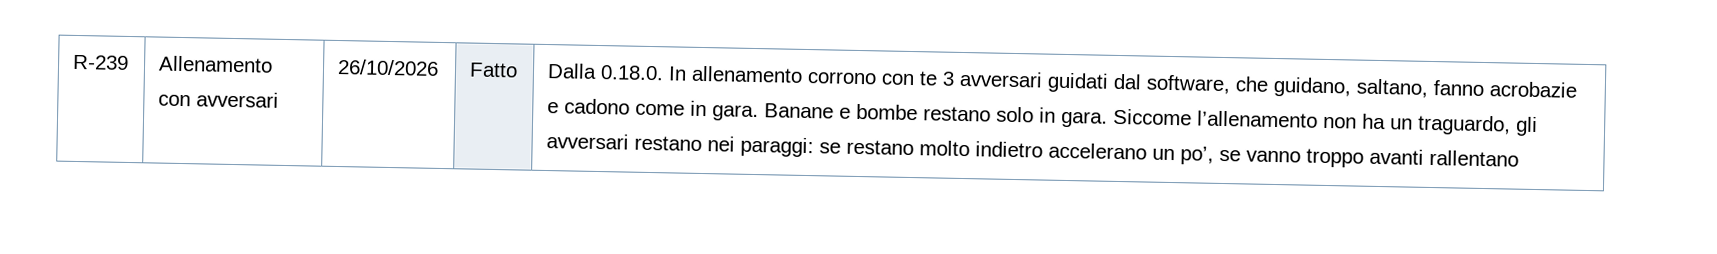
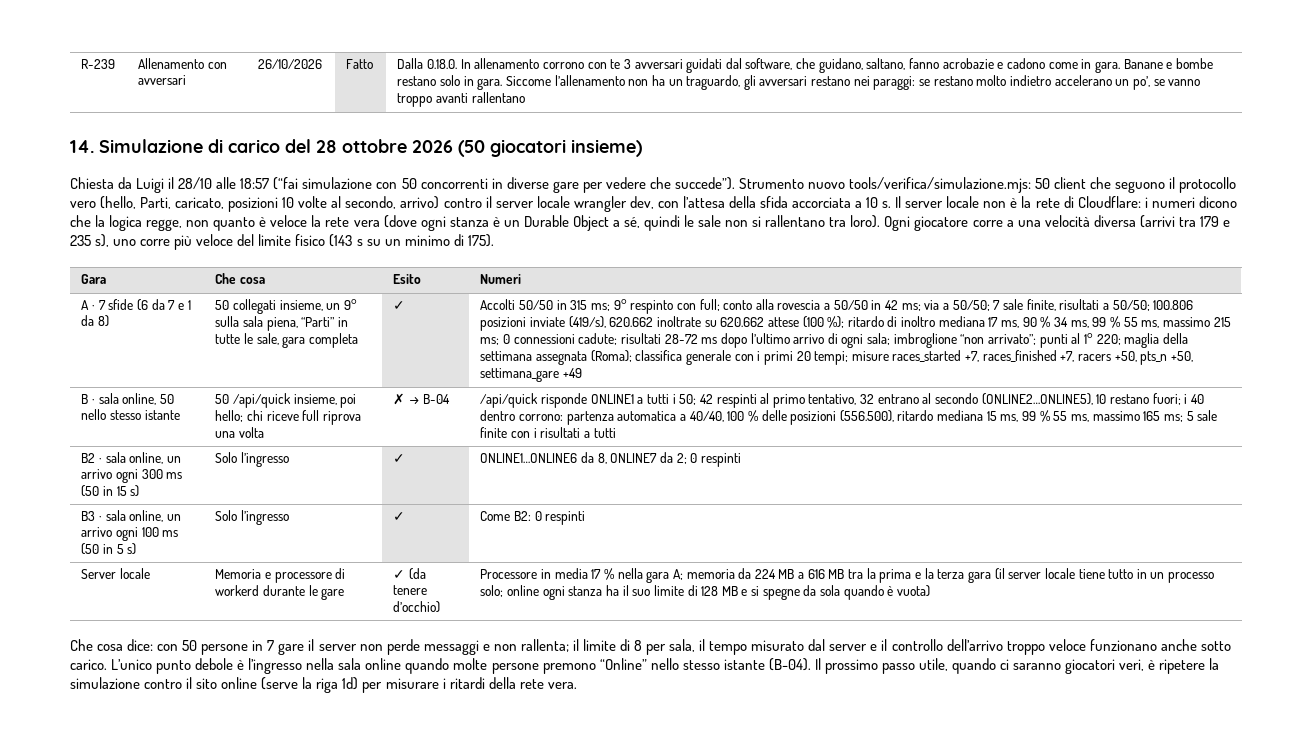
+ 14. Simulazione di carico del 28 ottobre 2026 (50 giocatori insieme)
+ Chiesta da Luigi il 28/10 alle 18:57 (“fai simulazione con 50 concorrenti in diverse gare per vedere che succede”). Strumento nuovo tools/verifica/simulazione.mjs: 50 client che seguono il protocollo vero (hello, Parti, caricato, posizioni 10 volte al secondo, arrivo) contro il server locale wrangler dev, con l’attesa della sfida accorciata a 10 s. Il server locale non è la rete di Cloudflare: i numeri dicono che la logica regge, non quanto è veloce la rete vera (dove ogni stanza è un Durable Object a sé, quindi le sale non si rallentano tra loro). Ogni giocatore corre a una velocità diversa (arrivi tra 179 e 235 s), uno corre più veloce del limite fisico (143 s su un minimo di 175).
+ Gara | Che cosa | Esito | Numeri
+ A · 7 sfide (6 da 7 e 1 da 8) | 50 collegati insieme, un 9° sulla sala piena, “Parti” in tutte le sale, gara completa | ✓ | Accolti 50/50 in 315 ms; 9° respinto con full; conto alla rovescia a 50/50 in 42 ms; via a 50/50; 7 sale finite, risultati a 50/50; 100.806 posizioni inviate (419/s), 620.662 inoltrate su 620.662 attese (100 %); ritardo di inoltro mediana 17 ms, 90 % 34 ms, 99 % 55 ms, massimo 215 ms; 0 connessioni cadute; risultati 28-72 ms dopo l’ultimo arrivo di ogni sala; imbroglione “non arrivato”; punti al 1° 220; maglia della settimana assegnata (Roma); classifica generale con i primi 20 tempi; misure races_started +7, races_finished +7, racers +50, pts_n +50, settimana_gare +49
+ B · sala online, 50 nello stesso istante | 50 /api/quick insieme, poi hello; chi riceve full riprova una volta | ✗ → B-04 | /api/quick risponde ONLINE1 a tutti i 50; 42 respinti al primo tentativo, 32 entrano al secondo (ONLINE2…ONLINE5), 10 restano fuori; i 40 dentro corrono: partenza automatica a 40/40, 100 % delle posizioni (556.500), ritardo mediana 15 ms, 99 % 55 ms, massimo 165 ms; 5 sale finite con i risultati a tutti
+ B2 · sala online, un arrivo ogni 300 ms (50 in 15 s) | Solo l’ingresso | ✓ | ONLINE1…ONLINE6 da 8, ONLINE7 da 2; 0 respinti
+ B3 · sala online, un arrivo ogni 100 ms (50 in 5 s) | Solo l’ingresso | ✓ | Come B2: 0 respinti
+ Server locale | Memoria e processore di workerd durante le gare | ✓ (da tenere d’occhio) | Processore in media 17 % nella gara A; memoria da 224 MB a 616 MB tra la prima e la terza gara (il server locale tiene tutto in un processo solo; online ogni stanza ha il suo limite di 128 MB e si spegne da sola quando è vuota)
+ Che cosa dice: con 50 persone in 7 gare il server non perde messaggi e non rallenta; il limite di 8 per sala, il tempo misurato dal server e il controllo dell’arrivo troppo veloce funzionano anche sotto carico. L’unico punto debole è l’ingresso nella sala online quando molte persone premono “Online” nello stesso istante (B-04). Il prossimo passo utile, quando ci saranno giocatori veri, è ripetere la simulazione contro il sito online (serve la riga 1d) per misurare i ritardi della rete vera.

